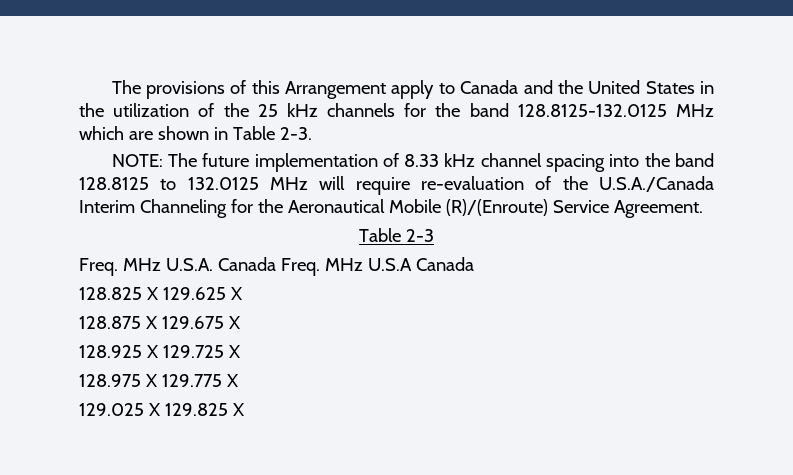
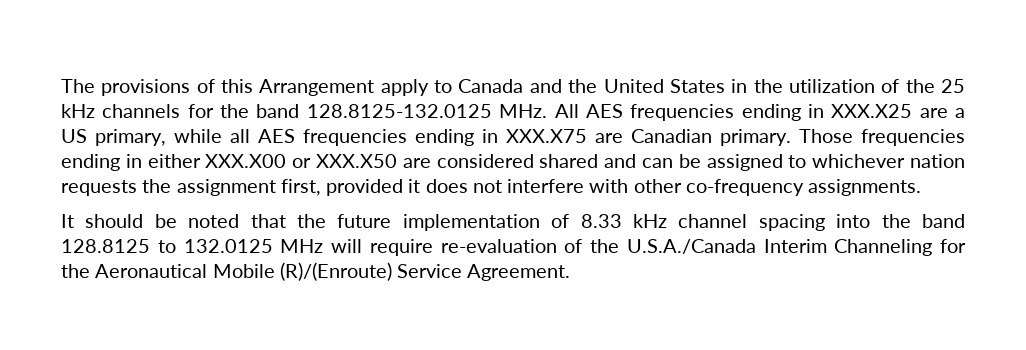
- The provisions of this Arrangement apply to Canada and the United States in the utilization of the 25 kHz channels for the band 128.8125-132.0125 MHz which are shown in Table 2-3.
- NOTE: The future implementation of 8.33 kHz channel spacing into the band 128.8125 to 132.0125 MHz will require re-evaluation of the U.S.A./Canada Interim Channeling for the Aeronautical Mobile (R)/(Enroute) Service Agreement.
+ The provisions of this Arrangement apply to Canada and the United States in the utilization of the 25 kHz channels for the band 128.8125-132.0125 MHz. All AES frequencies ending in XXX.X25 are a US primary, while all AES frequencies ending in XXX.X75 are Canadian primary. Those frequencies ending in either XXX.X00 or XXX.X50 are considered shared and can be assigned to whichever nation requests the assignment first, provided it does not interfere with other co-frequency assignments.
+ It should be noted that the future implementation of 8.33 kHz channel spacing into the band 128.8125 to 132.0125 MHz will require re-evaluation of the U.S.A./Canada Interim Channeling for the Aeronautical Mobile (R)/(Enroute) Service Agreement.
- Table 2-3
- Freq. MHz U.S.A. Canada Freq. MHz U.S.A Canada
- 128.825 X 129.625 X
- 128.875 X 129.675 X
- 128.925 X 129.725 X
- 128.975 X 129.775 X
- 129.025 X 129.825 X

